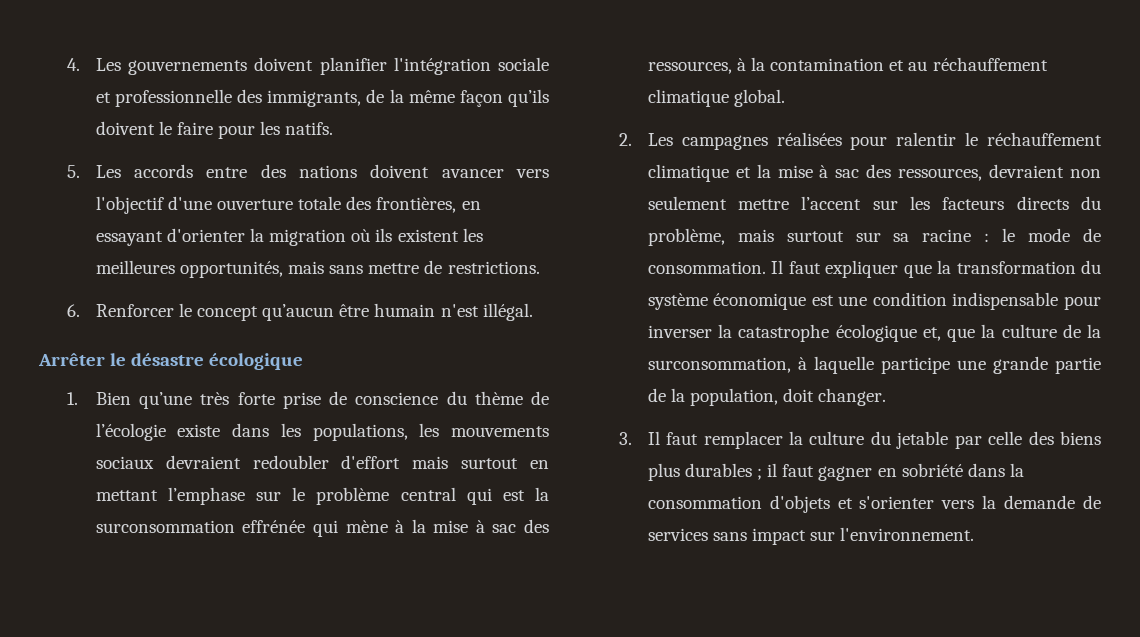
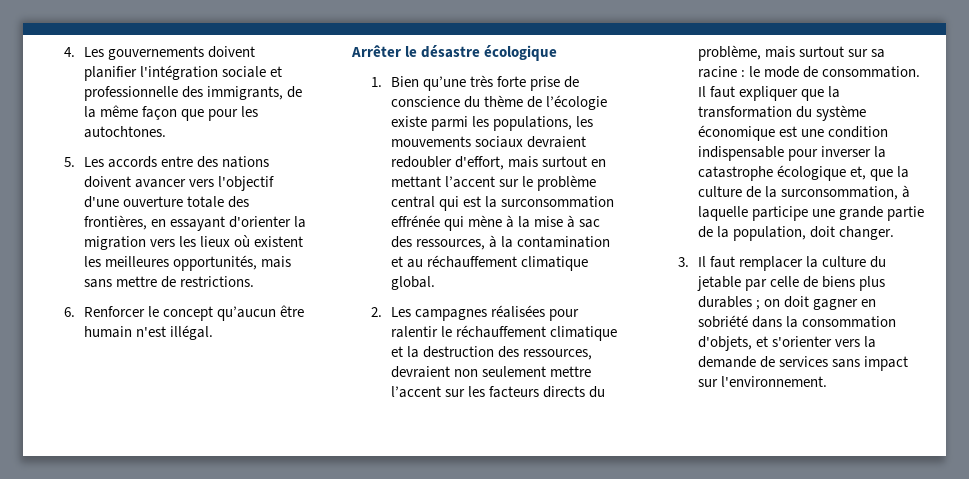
- 4. Les gouvernements doivent planifier l'intégration sociale et professionnelle des immigrants, de la même façon qu’ils doivent le faire pour les natifs.
+ 4. Les gouvernements doivent planifier l'intégration sociale et professionnelle des immigrants, de la même façon que pour les autochtones.
- 5. Les accords entre des nations doivent avancer vers l'objectif d'une ouverture totale des frontières, en essayant d'orienter la migration où ils existent les meilleures opportunités, mais sans mettre de restrictions.
+ 5. Les accords entre des nations doivent avancer vers l'objectif d'une ouverture totale des frontières, en essayant d'orienter la migration vers les lieux où existent les meilleures opportunités, mais sans mettre de restrictions.
- 1. Bien qu’une très forte prise de conscience du thème de l’écologie existe dans les populations, les mouvements sociaux devraient redoubler d'effort mais surtout en mettant l’emphase sur le problème central qui est la surconsommation effrénée qui mène à la mise à sac des ressources, à la contamination et au réchauffement climatique global.
+ 1. Bien qu’une très forte prise de conscience du thème de l’écologie existe parmi les populations, les mouvements sociaux devraient redoubler d'effort, mais surtout en mettant l’accent sur le problème central qui est la surconsommation effrénée qui mène à la mise à sac des ressources, à la contamination et au réchauffement climatique global.
- 2. Les campagnes réalisées pour ralentir le réchauffement climatique et la mise à sac des ressources, devraient non seulement mettre l’accent sur les facteurs directs du problème, mais surtout sur sa racine : le mode de consommation.
+ 2. Les campagnes réalisées pour ralentir le réchauffement climatique et la destruction des ressources, devraient non seulement mettre l’accent sur les facteurs directs du problème, mais surtout sur sa racine : le mode de consommation.
- 3. Il faut remplacer la culture du jetable par celle des biens plus durables ; il faut gagner en sobriété dans la consommation d'objets et s'orienter vers la demande de services sans impact sur l'environnement.
+ 3. Il faut remplacer la culture du jetable par celle de biens plus durables ; on doit gagner en sobriété dans la consommation d'objets, et s'orienter vers la demande de services sans impact sur l'environnement.

